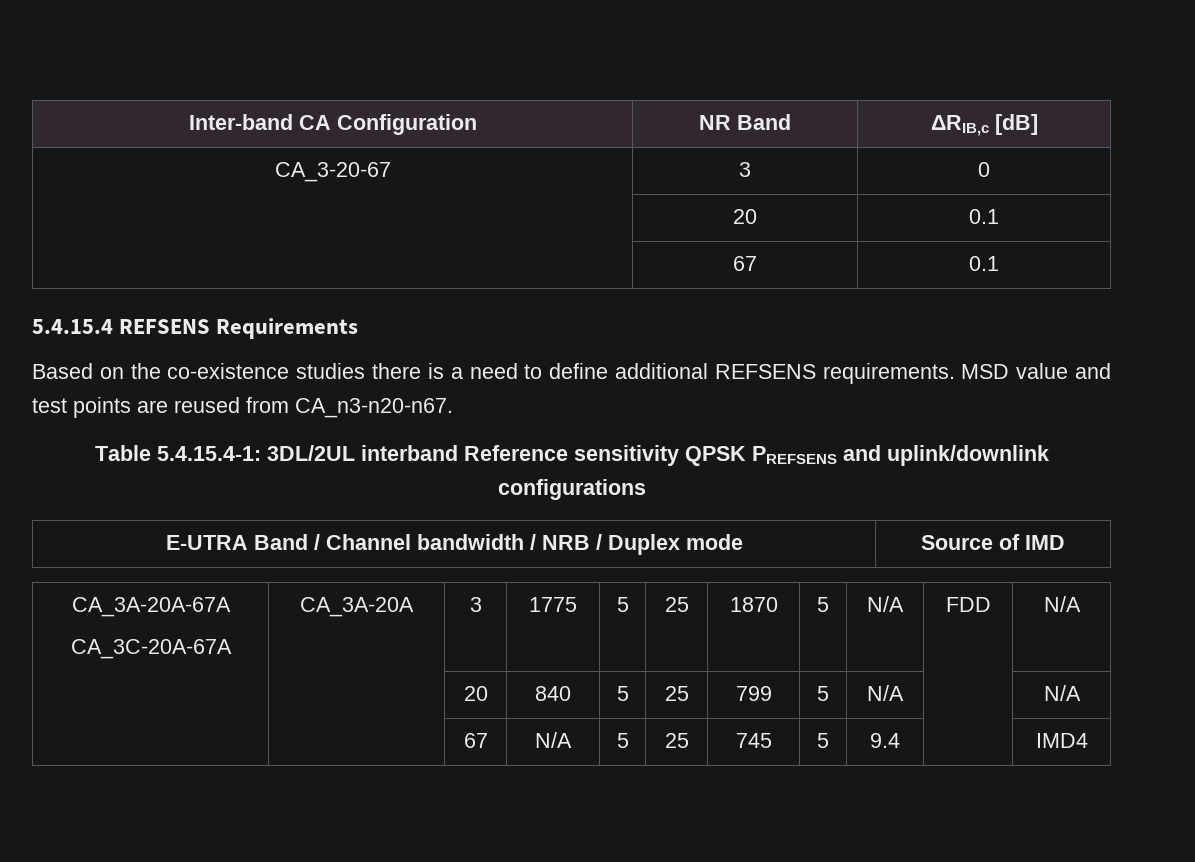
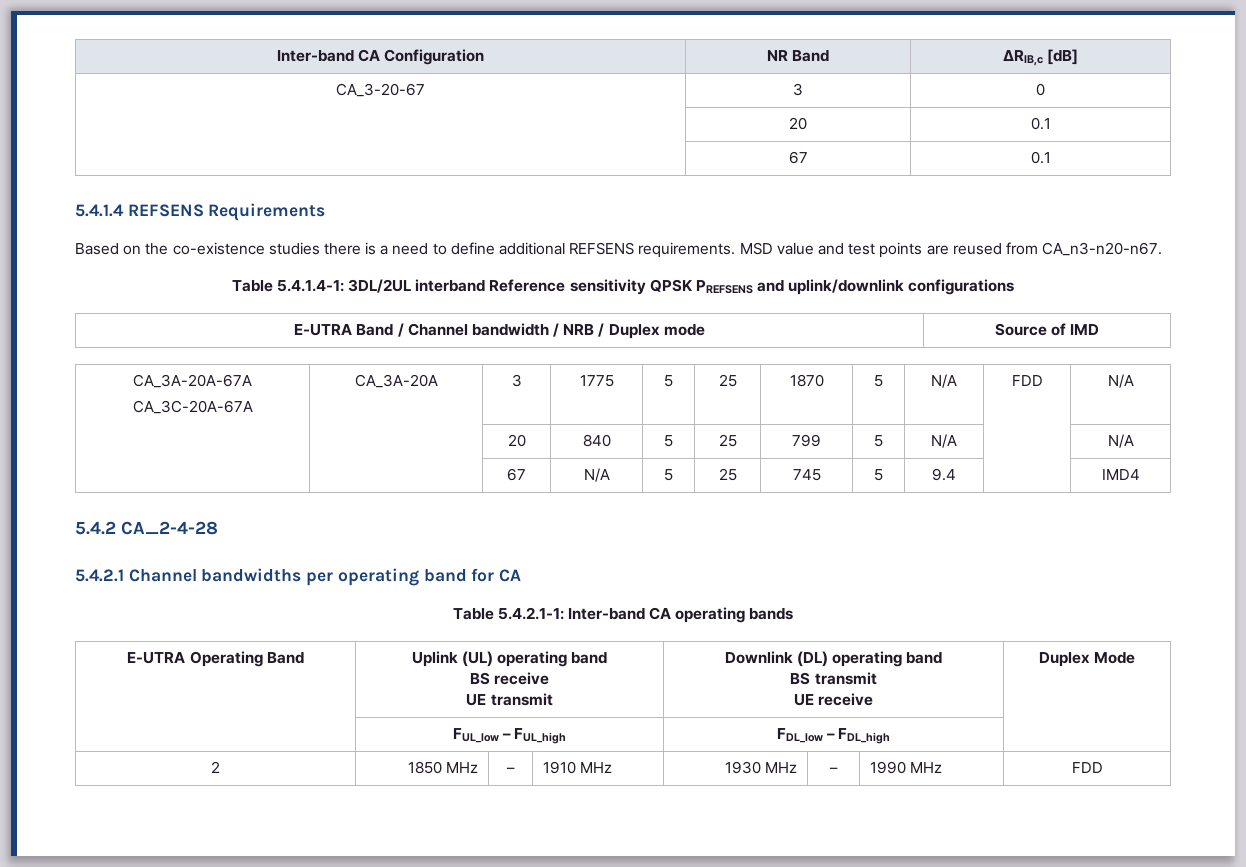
- 5.4.15.4 REFSENS Requirements
+ 5.4.1.4 REFSENS Requirements
- Table 5.4.15.4-1: 3DL/2UL interband Reference sensitivity QPSK PREFSENS and uplink/downlink configurations
+ Table 5.4.1.4-1: 3DL/2UL interband Reference sensitivity QPSK PREFSENS and uplink/downlink configurations
+ 5.4.2 CA_2-4-28
+ 5.4.2.1 Channel bandwidths per operating band for CA
+ Table 5.4.2.1-1: Inter-band CA operating bands
+ E-UTRA Operating Band | Uplink (UL) operating band
+ BS receive
+ UE transmit | Downlink (DL) operating band
+ BS transmit
+ UE receive | Duplex Mode
+ | FUL_low – FUL_high | FDL_low – FDL_high |
+ 2 | 1850 MHz | – | 1910 MHz | 1930 MHz | – | 1990 MHz | FDD

